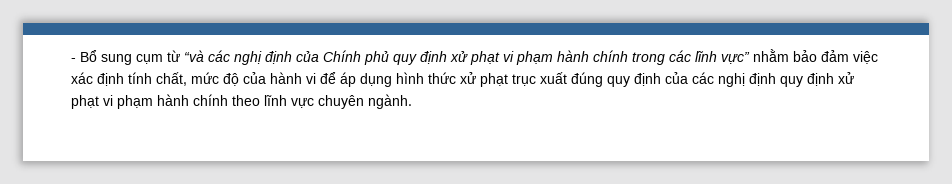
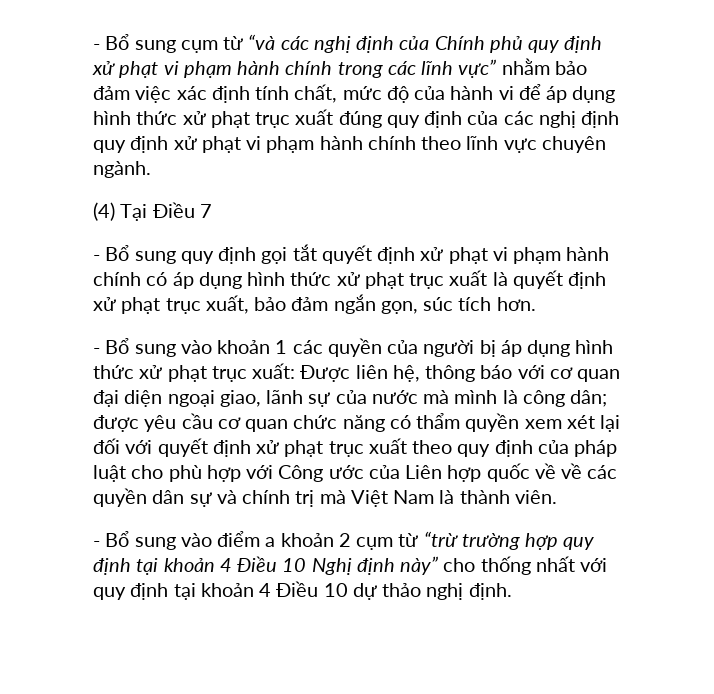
+ (4) Tại Điều 7
+ - Bổ sung quy định gọi tắt quyết định xử phạt vi phạm hành chính có áp dụng hình thức xử phạt trục xuất là quyết định xử phạt trục xuất, bảo đảm ngắn gọn, súc tích hơn.
+ - Bổ sung vào khoản 1 các quyền của người bị áp dụng hình thức xử phạt trục xuất: Được liên hệ, thông báo với cơ quan đại diện ngoại giao, lãnh sự của nước mà mình là công dân; được yêu cầu cơ quan chức năng có thẩm quyền xem xét lại đối với quyết định xử phạt trục xuất theo quy định của pháp luật cho phù hợp với Công ước của Liên hợp quốc về về các quyền dân sự và chính trị mà Việt Nam là thành viên.
+ - Bổ sung vào điểm a khoản 2 cụm từ “trừ trường hợp quy định tại khoản 4 Điều 10 Nghị định này” cho thống nhất với quy định tại khoản 4 Điều 10 dự thảo nghị định.

